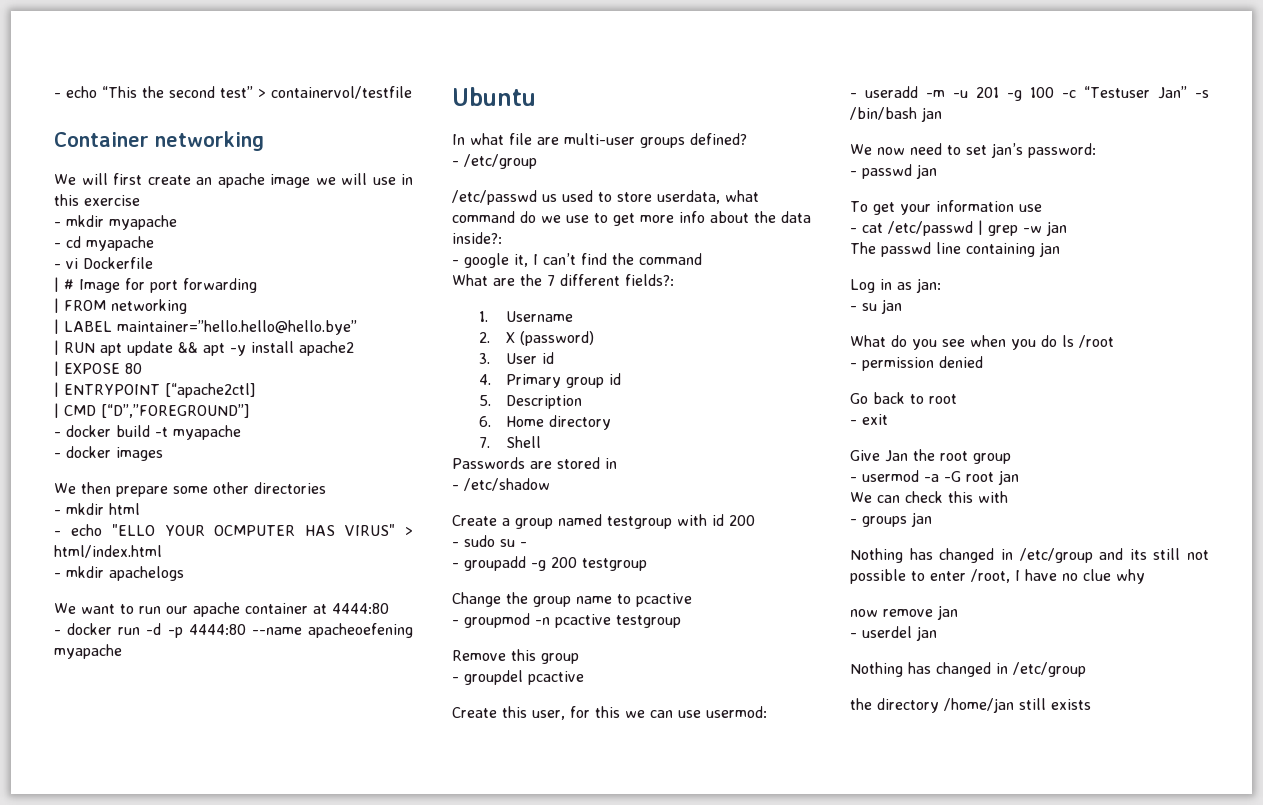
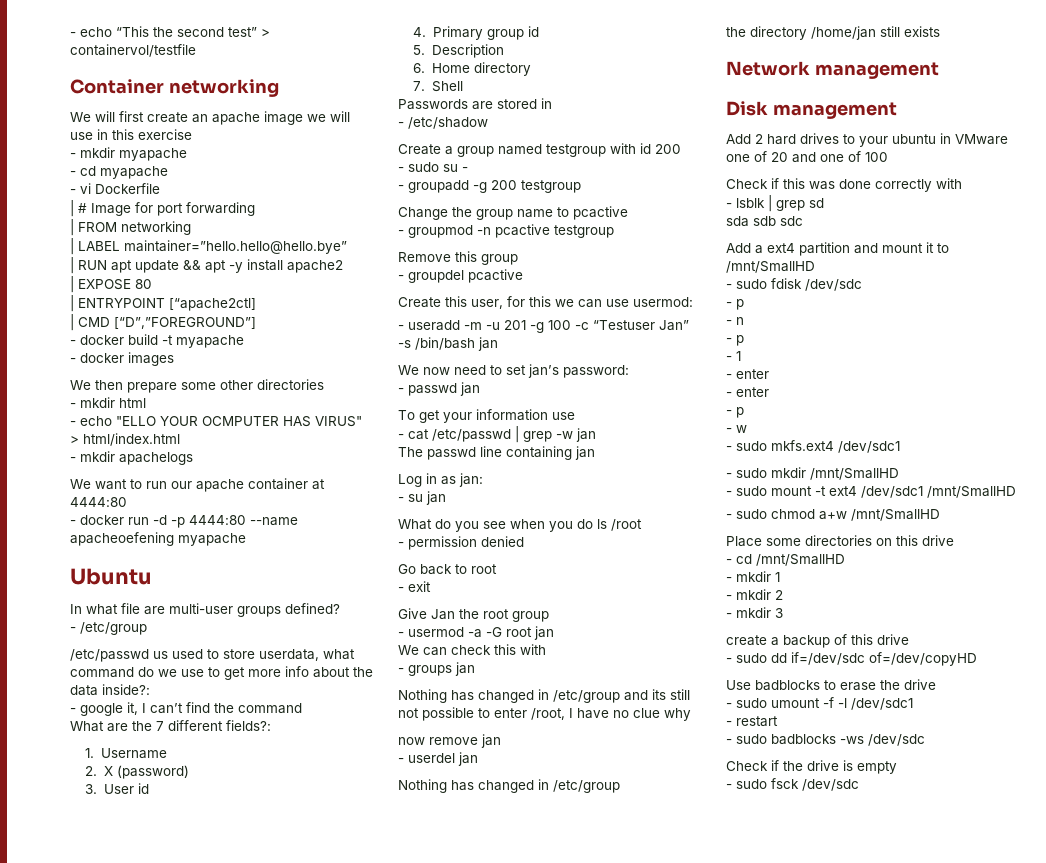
+ Network management
+ Disk management
+ Add 2 hard drives to your ubuntu in VMware one of 20 and one of 100
+ Check if this was done correctly with
+ - lsblk | grep sd
+ sda sdb sdc
+ Add a ext4 partition and mount it to /mnt/SmallHD
+ - sudo fdisk /dev/sdc
+ - p
+ - n
+ - p
+ - 1
+ - enter
+ - enter
+ - p
+ - w
+ - sudo mkfs.ext4 /dev/sdc1
+ - sudo mkdir /mnt/SmallHD
+ - sudo mount -t ext4 /dev/sdc1 /mnt/SmallHD
+ - sudo chmod a+w /mnt/SmallHD
+ Place some directories on this drive
+ - cd /mnt/SmallHD
+ - mkdir 1
+ - mkdir 2
+ - mkdir 3
+ create a backup of this drive
+ - sudo dd if=/dev/sdc of=/dev/copyHD
+ Use badblocks to erase the drive
+ - sudo umount -f -l /dev/sdc1
+ - restart
+ - sudo badblocks -ws /dev/sdc
+ Check if the drive is empty
+ - sudo fsck /dev/sdc

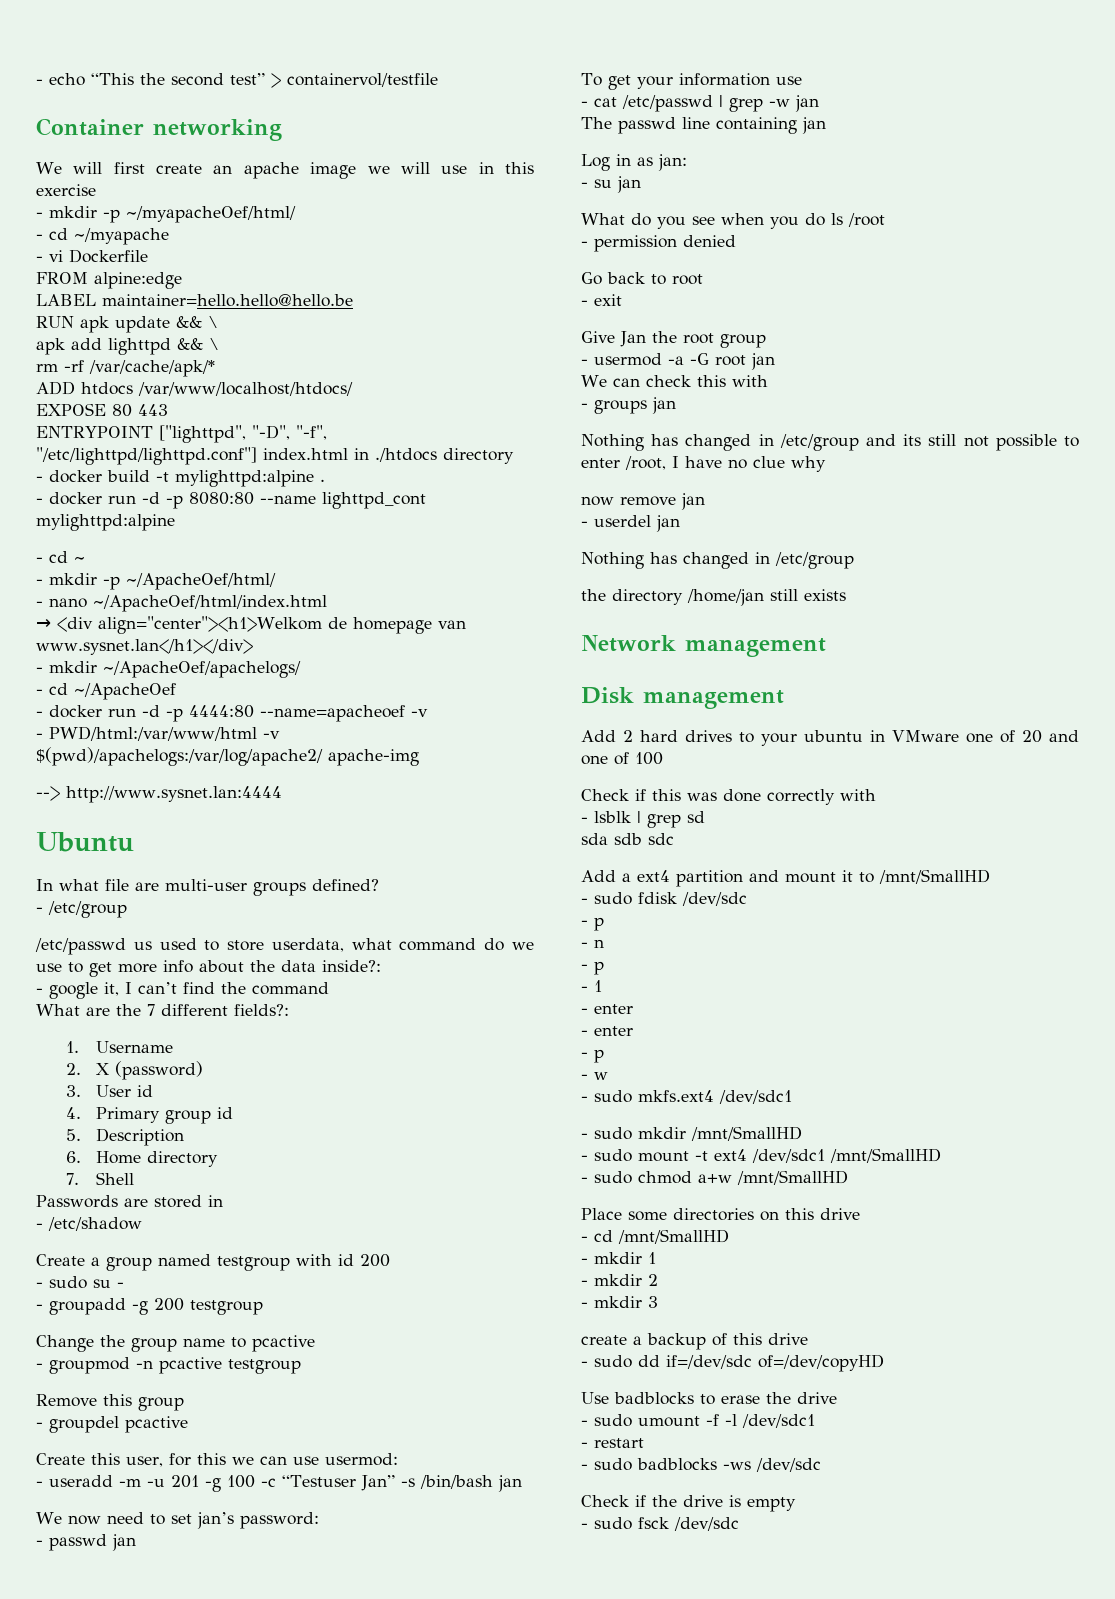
- - mkdir myapache
- - cd myapache
+ - mkdir -p ~/myapacheOef/html/
+ - cd ~/myapache
- | # Image for port forwarding
- | FROM networking
- | LABEL maintainer=”hello.hello@hello.bye”
- | RUN apt update && apt -y install apache2
- | EXPOSE 80
- | ENTRYPOINT [“apache2ctl]
- | CMD [“D”,”FOREGROUND”]
+ FROM alpine:edge
+ LABEL maintainer=hello.hello@hello.be
+ RUN apk update && \
+ apk add lighttpd && \
+ rm -rf /var/cache/apk/*
+ ADD htdocs /var/www/localhost/htdocs/
+ EXPOSE 80 443
+ ENTRYPOINT ["lighttpd", "-D", "-f", "/etc/lighttpd/lighttpd.conf"] index.html in ./htdocs directory
- - docker build -t myapache
- - docker images
- We then prepare some other directories
- - mkdir html
- - echo "ELLO YOUR OCMPUTER HAS VIRUS" > html/index.html
- - mkdir apachelogs
- We want to run our apache container at 4444:80
+ - docker build -t mylighttpd:alpine .
+ - docker run -d -p 8080:80 --name lighttpd_cont mylighttpd:alpine
+ - cd ~
+ - mkdir -p ~/ApacheOef/html/
+ - nano ~/ApacheOef/html/index.html
+ → <div align="center"><h1>Welkom de homepage van www.sysnet.lan</h1></div>
+ - mkdir ~/ApacheOef/apachelogs/
+ - cd ~/ApacheOef
- - docker run -d -p 4444:80 --name apacheoefening myapache
+ - docker run -d -p 4444:80 --name=apacheoef -v
+ - PWD/html:/var/www/html -v $(pwd)/apachelogs:/var/log/apache2/ apache-img
+ --> http://www.sysnet.lan:4444

